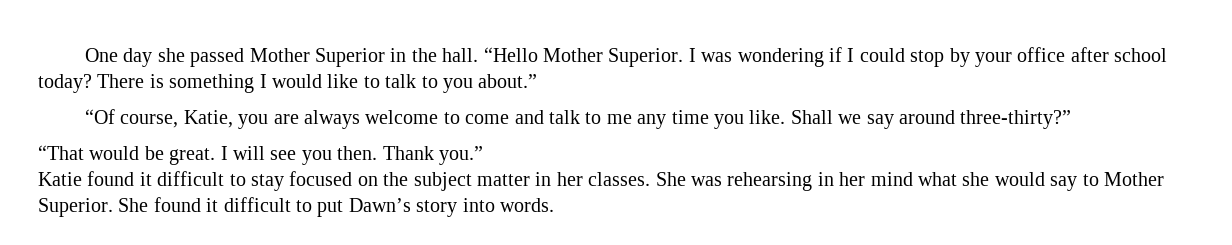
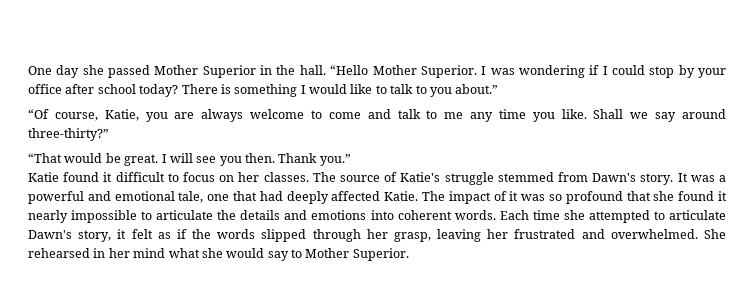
- Katie found it difficult to stay focused on the subject matter in her classes. She was rehearsing in her mind what she would say to Mother Superior. She found it difficult to put Dawn’s story into words.
+ Katie found it difficult to focus on her classes. The source of Katie's struggle stemmed from Dawn's story. It was a powerful and emotional tale, one that had deeply affected Katie. The impact of it was so profound that she found it nearly impossible to articulate the details and emotions into coherent words. Each time she attempted to articulate Dawn's story, it felt as if the words slipped through her grasp, leaving her frustrated and overwhelmed. She rehearsed in her mind what she would say to Mother Superior.

